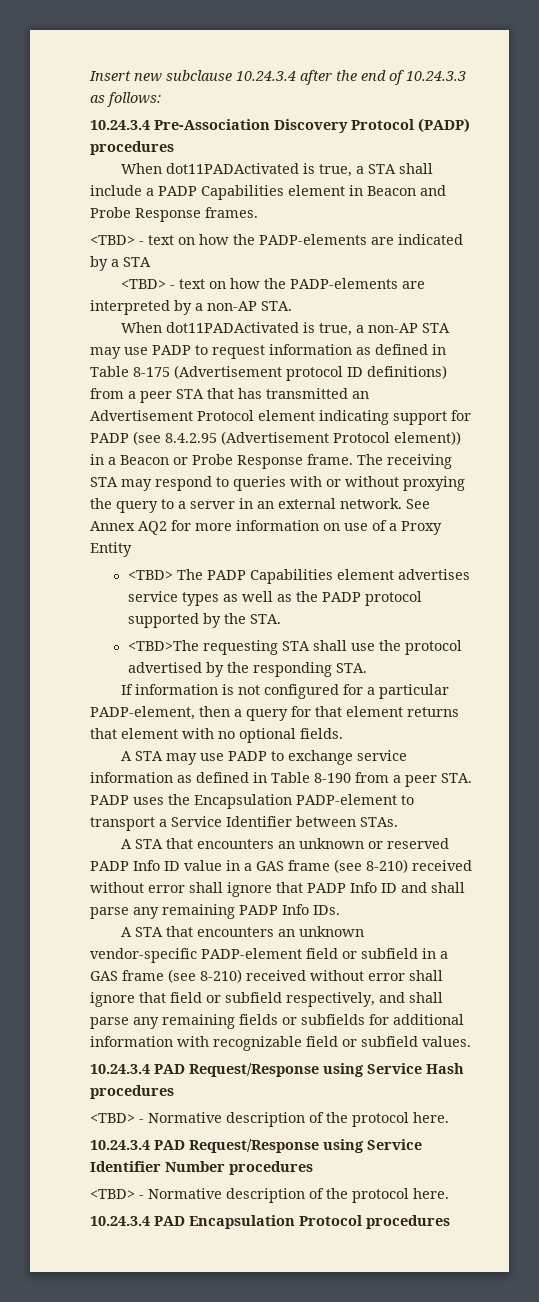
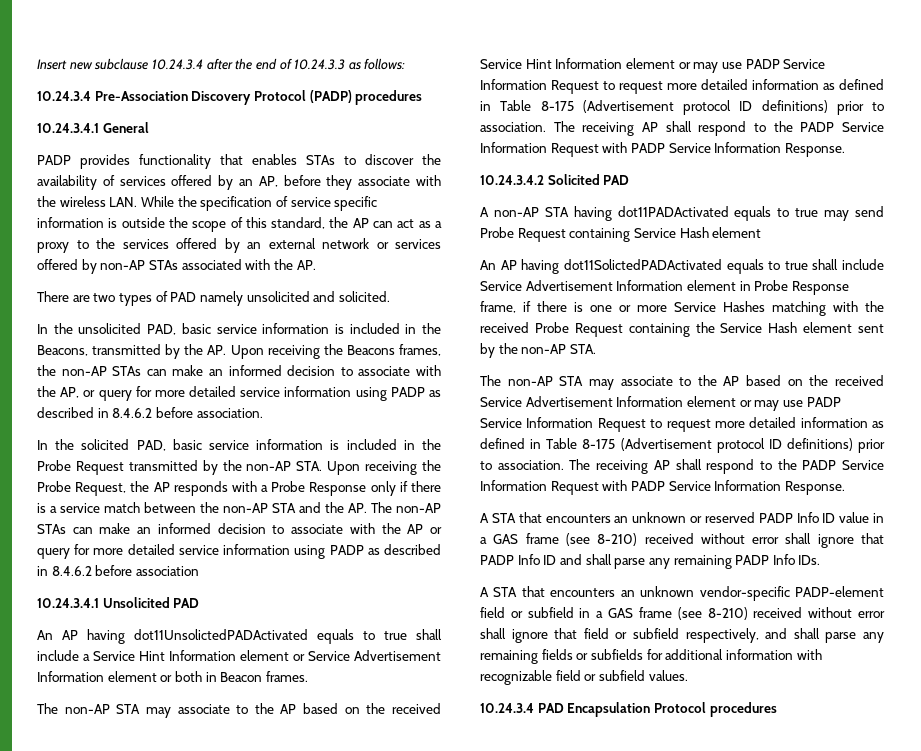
- When dot11PADActivated is true, a STA shall include a PADP Capabilities element in Beacon and Probe Response frames.
- <TBD> - text on how the PADP-elements are indicated by a STA
- <TBD> - text on how the PADP-elements are interpreted by a non-AP STA.
- When dot11PADActivated is true, a non-AP STA may use PADP to request information as defined in Table 8-175 (Advertisement protocol ID definitions) from a peer STA that has transmitted an Advertisement Protocol element indicating support for PADP (see 8.4.2.95 (Advertisement Protocol element)) in a Beacon or Probe Response frame. The receiving STA may respond to queries with or without proxying the query to a server in an external network. See Annex AQ2 for more information on use of a Proxy Entity
- <TBD> The PADP Capabilities element advertises service types as well as the PADP protocol supported by the STA.
- <TBD>The requesting STA shall use the protocol advertised by the responding STA.
- If information is not configured for a particular PADP-element, then a query for that element returns that element with no optional fields.
- A STA may use PADP to exchange service information as defined in Table 8-190 from a peer STA. PADP uses the Encapsulation PADP-element to transport a Service Identifier between STAs.
+ 10.24.3.4.1 General
+ PADP provides functionality that enables STAs to discover the availability of services offered by an AP, before they associate with the wireless LAN. While the specification of service specific information is outside the scope of this standard, the AP can act as a proxy to the services offered by an external network or services offered by non-AP STAs associated with the AP.
+ There are two types of PAD namely unsolicited and solicited.
+ In the unsolicited PAD, basic service information is included in the Beacons, transmitted by the AP. Upon receiving the Beacons frames, the non-AP STAs can make an informed decision to associate with the AP, or query for more detailed service information using PADP as described in 8.4.6.2 before association.
+ In the solicited PAD, basic service information is included in the Probe Request transmitted by the non-AP STA. Upon receiving the Probe Request, the AP responds with a Probe Response only if there is a service match between the non-AP STA and the AP. The non-AP STAs can make an informed decision to associate with the AP or query for more detailed service information using PADP as described in 8.4.6.2 before association
+ 10.24.3.4.1 Unsolicited PAD
+ An AP having dot11UnsolictedPADActivated equals to true shall include a Service Hint Information element or Service Advertisement Information element or both in Beacon frames.
+ The non-AP STA may associate to the AP based on the received Service Hint Information element or may use PADP Service Information Request to request more detailed information as defined in Table 8-175 (Advertisement protocol ID definitions) prior to association. The receiving AP shall respond to the PADP Service Information Request with PADP Service Information Response.
+ 10.24.3.4.2 Solicited PAD
+ A non-AP STA having dot11PADActivated equals to true may send Probe Request containing Service Hash element
+ An AP having dot11SolictedPADActivated equals to true shall include Service Advertisement Information element in Probe Response frame, if there is one or more Service Hashes matching with the received Probe Request containing the Service Hash element sent by the non-AP STA.
+ The non-AP STA may associate to the AP based on the received Service Advertisement Information element or may use PADP Service Information Request to request more detailed information as defined in Table 8-175 (Advertisement protocol ID definitions) prior to association. The receiving AP shall respond to the PADP Service Information Request with PADP Service Information Response.
- 10.24.3.4 PAD Request/Response using Service Hash procedures
- <TBD> - Normative description of the protocol here.
- 10.24.3.4 PAD Request/Response using Service Identifier Number procedures
- <TBD> - Normative description of the protocol here.

